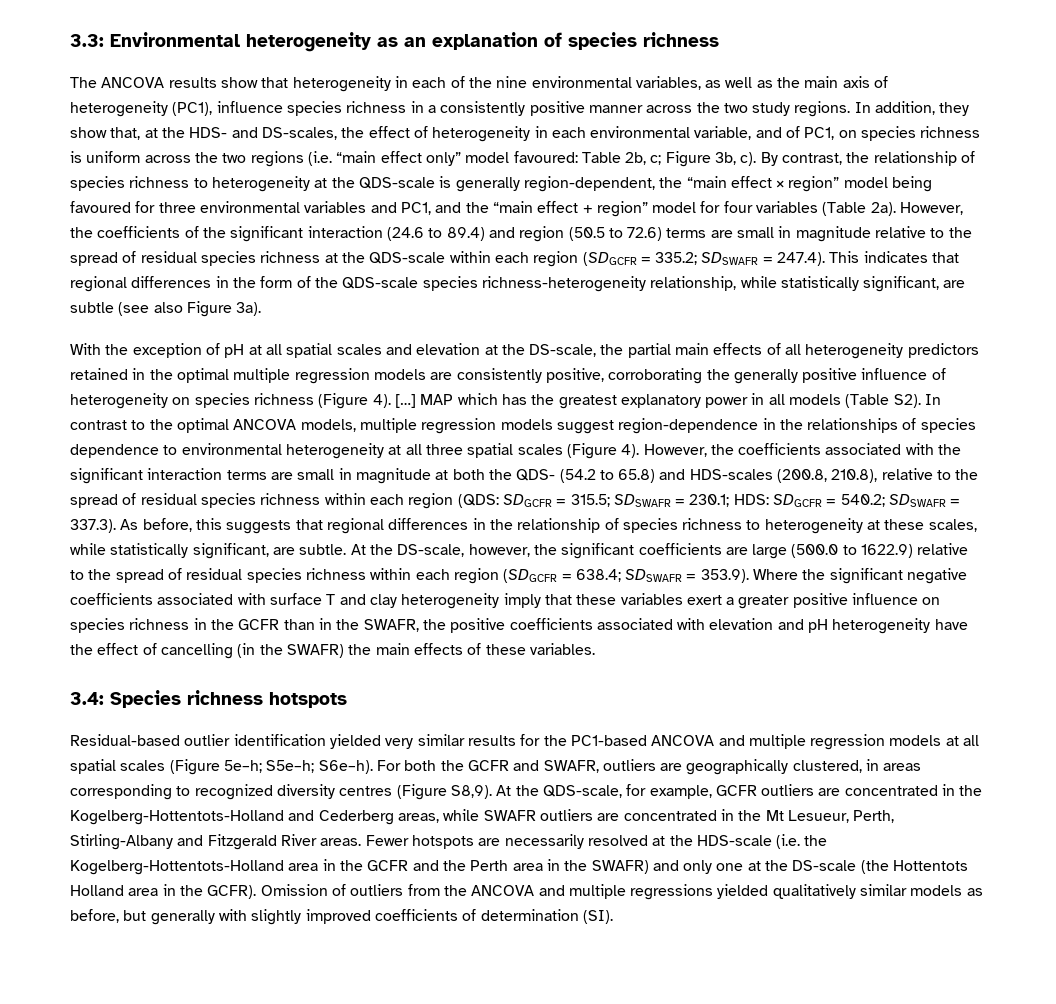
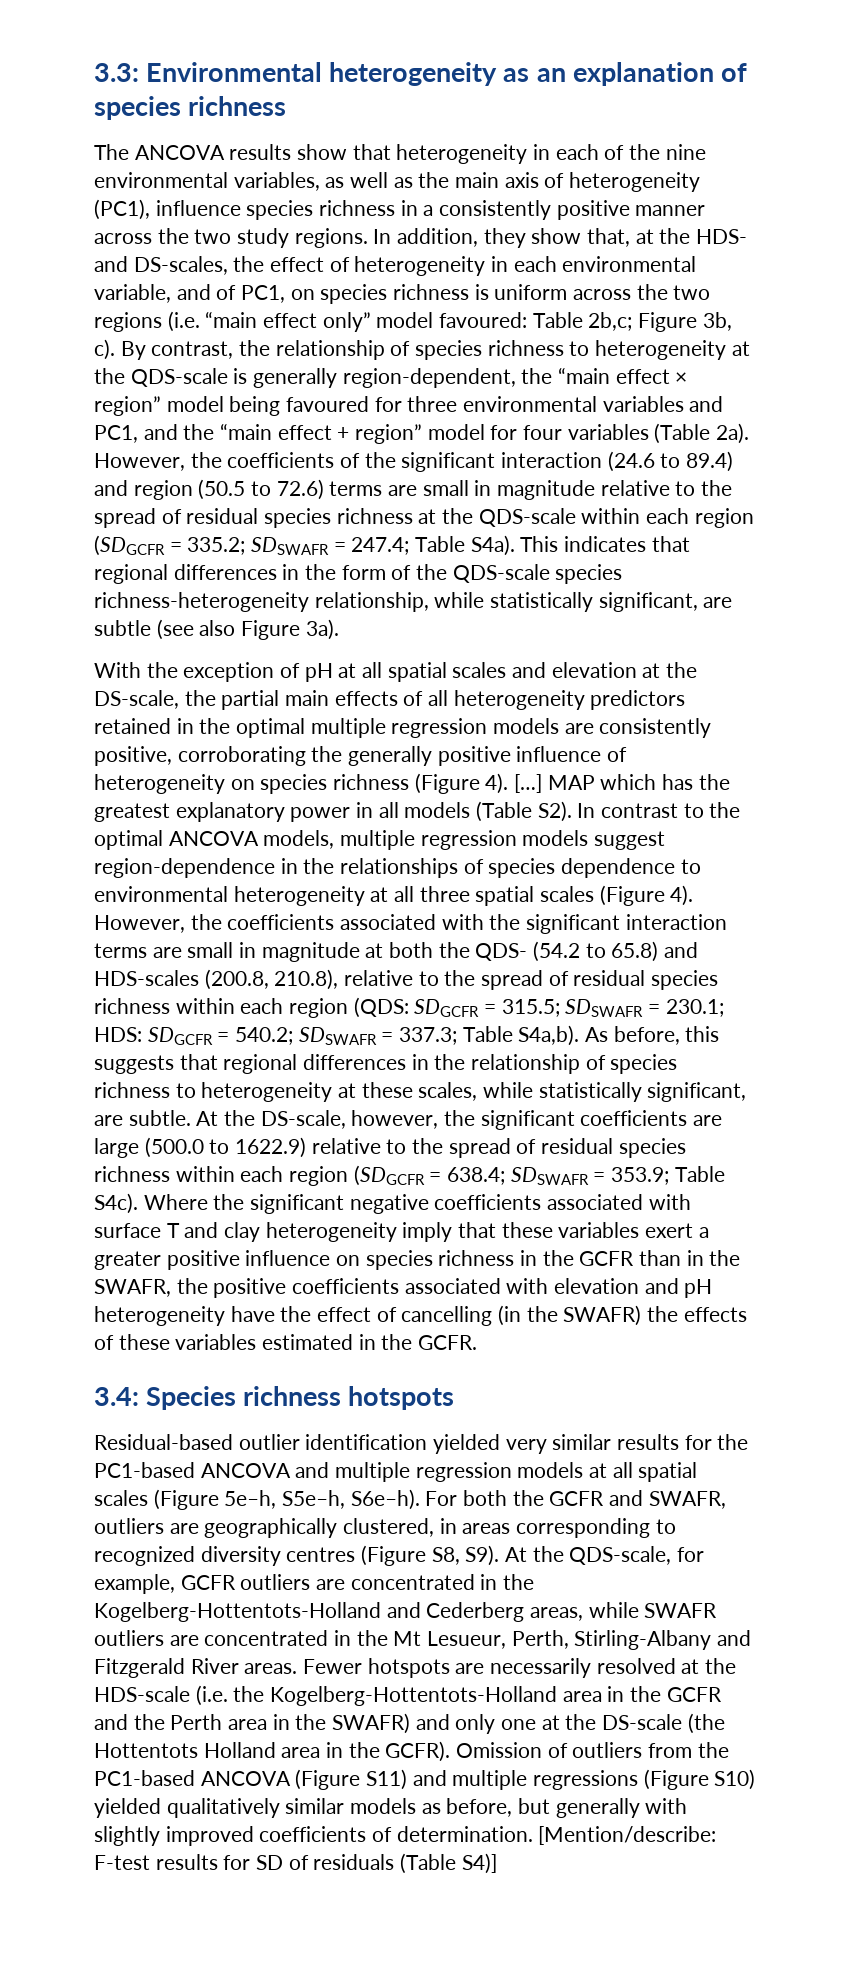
- In addition, they show that, at the HDS- and DS-scales, the effect of heterogeneity in each environmental variable, and of PC1, on species richness is uniform across the two regions (i.e. “main effect only” model favoured: Table 2b, c; Figure 3b, c).
+ In addition, they show that, at the HDS- and DS-scales, the effect of heterogeneity in each environmental variable, and of PC1, on species richness is uniform across the two regions (i.e. “main effect only” model favoured: Table 2b,c; Figure 3b, c).
- SDSWAFR = 247.4). This indicates that regional differences in the form of the QDS-scale species richness-heterogeneity relationship, while statistically significant, are subtle (see also Figure 3a).
+ SDSWAFR = 247.4; Table S4a). This indicates that regional differences in the form of the QDS-scale species richness-heterogeneity relationship, while statistically significant, are subtle (see also Figure 3a).
- SDSWAFR = 337.3). As before, this suggests that regional differences in the relationship of species richness to heterogeneity at these scales, while statistically significant, are subtle.
+ SDSWAFR = 337.3; Table S4a,b). As before, this suggests that regional differences in the relationship of species richness to heterogeneity at these scales, while statistically significant, are subtle.
- SDSWAFR = 353.9). Where the significant negative coefficients associated with surface T and clay heterogeneity imply that these variables exert a greater positive influence on species richness in the GCFR than in the SWAFR, the positive coefficients associated with elevation and pH heterogeneity have the effect of cancelling (in the SWAFR) the main effects of these variables.
+ SDSWAFR = 353.9; Table S4c). Where the significant negative coefficients associated with surface T and clay heterogeneity imply that these variables exert a greater positive influence on species richness in the GCFR than in the SWAFR, the positive coefficients associated with elevation and pH heterogeneity have the effect of cancelling (in the SWAFR) the effects of these variables estimated in the GCFR.
- Residual-based outlier identification yielded very similar results for the PC1-based ANCOVA and multiple regression models at all spatial scales (Figure 5e–h; S5e–h; S6e–h).
+ Residual-based outlier identification yielded very similar results for the PC1-based ANCOVA and multiple regression models at all spatial scales (Figure 5e–h, S5e–h, S6e–h).
- For both the GCFR and SWAFR, outliers are geographically clustered, in areas corresponding to recognized diversity centres (Figure S8,9). At the QDS-scale, for example, GCFR outliers are concentrated in the Kogelberg-Hottentots-Holland and Cederberg areas, while SWAFR outliers are concentrated in the Mt Lesueur, Perth, Stirling-Albany and Fitzgerald River areas.
+ For both the GCFR and SWAFR, outliers are geographically clustered, in areas corresponding to recognized diversity centres (Figure S8, S9). At the QDS-scale, for example, GCFR outliers are concentrated in the Kogelberg-Hottentots-Holland and Cederberg areas, while SWAFR outliers are concentrated in the Mt Lesueur, Perth, Stirling-Albany and Fitzgerald River areas.
- Omission of outliers from the ANCOVA and multiple regressions yielded qualitatively similar models as before, but generally with slightly improved coefficients of determination (SI).
+ Omission of outliers from the PC1-based ANCOVA (Figure S11) and multiple regressions (Figure S10) yielded qualitatively similar models as before, but generally with slightly improved coefficients of determination. [Mention/describe: F-test results for SD of residuals (Table S4)]

